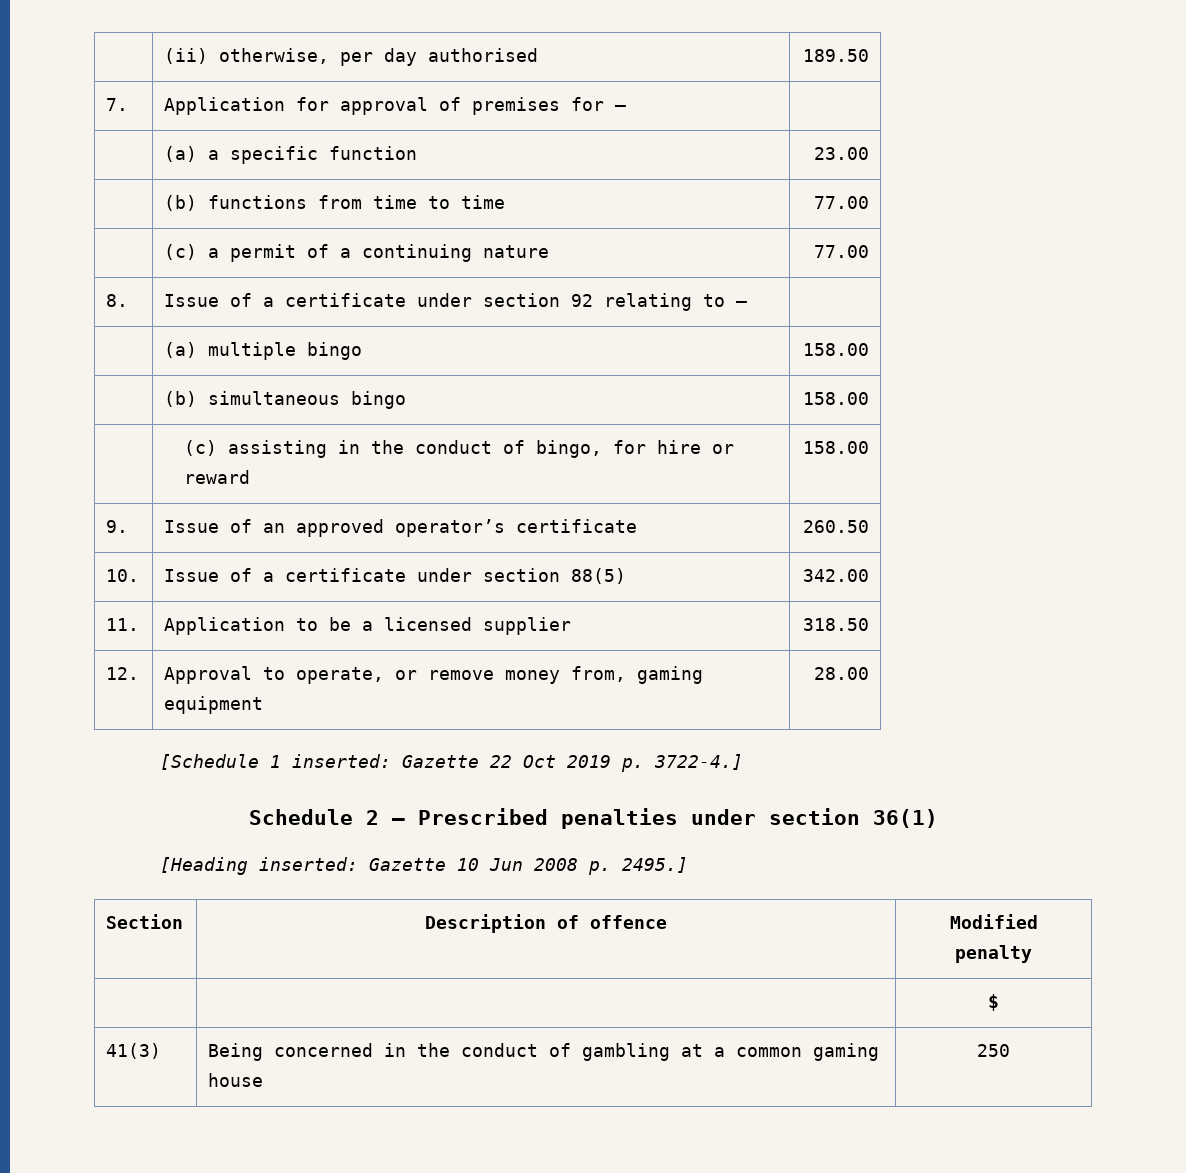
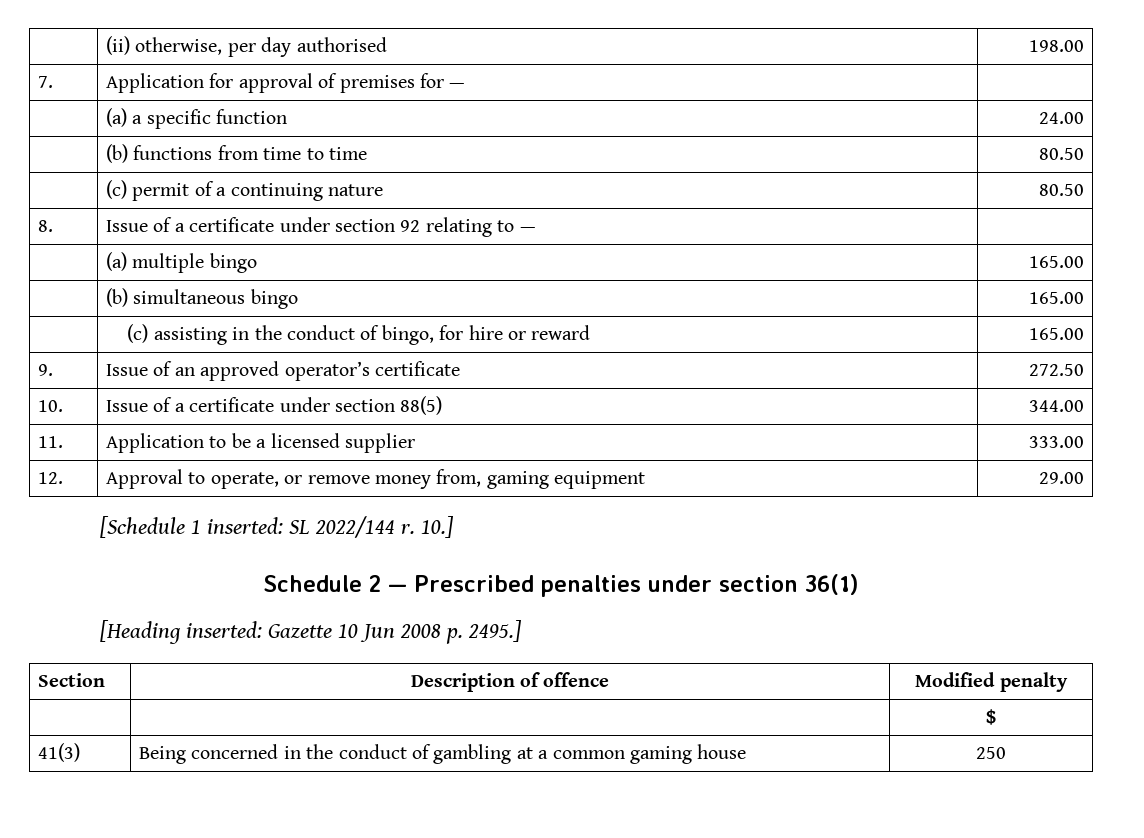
- | (ii) otherwise, per day authorised | 189.50
+ | (ii) otherwise, per day authorised | 198.00
- | (a) a specific function | 23.00
+ | (a) a specific function | 24.00
- | (b) functions from time to time | 77.00
- | (c) a permit of a continuing nature | 77.00
+ | (b) functions from time to time | 80.50
+ | (c) permit of a continuing nature | 80.50
- | (a) multiple bingo | 158.00
+ | (a) multiple bingo | 165.00
- | (b) simultaneous bingo | 158.00
+ | (b) simultaneous bingo | 165.00
- | (c) assisting in the conduct of bingo, for hire or reward | 158.00
+ | (c) assisting in the conduct of bingo, for hire or reward | 165.00
- 9. | Issue of an approved operator’s certificate | 260.50
+ 9. | Issue of an approved operator’s certificate | 272.50
- 10. | Issue of a certificate under section 88(5) | 342.00
+ 10. | Issue of a certificate under section 88(5) | 344.00
- 11. | Application to be a licensed supplier | 318.50
+ 11. | Application to be a licensed supplier | 333.00
- 12. | Approval to operate, or remove money from, gaming equipment | 28.00
+ 12. | Approval to operate, or remove money from, gaming equipment | 29.00
- [Schedule 1 inserted: Gazette 22 Oct 2019 p. 3722-4.]
+ [Schedule 1 inserted: SL 2022/144 r. 10.]

